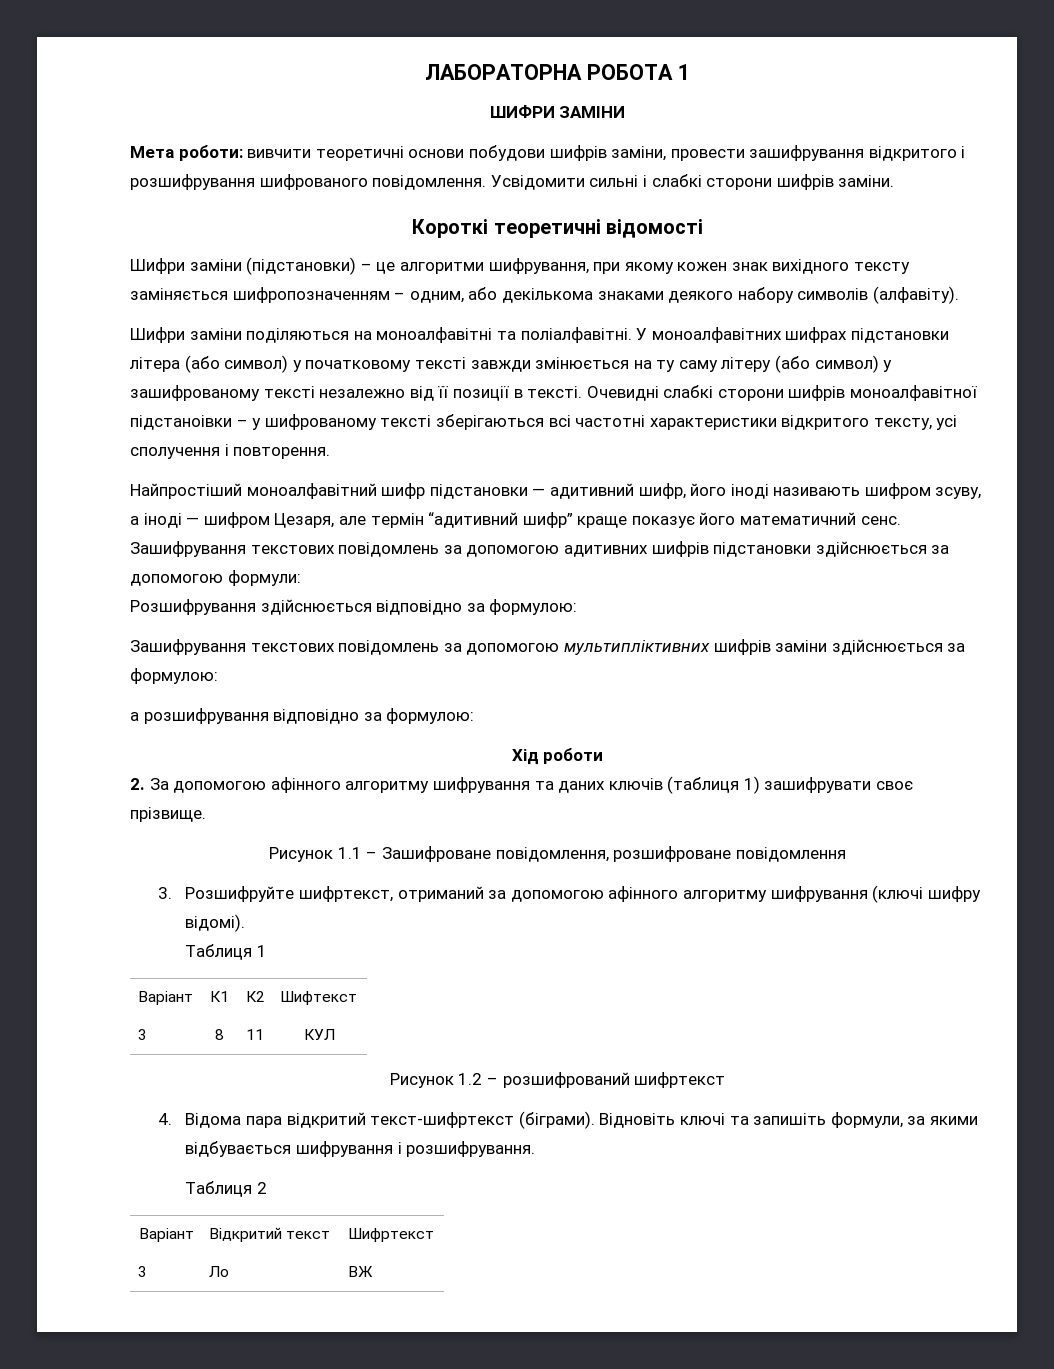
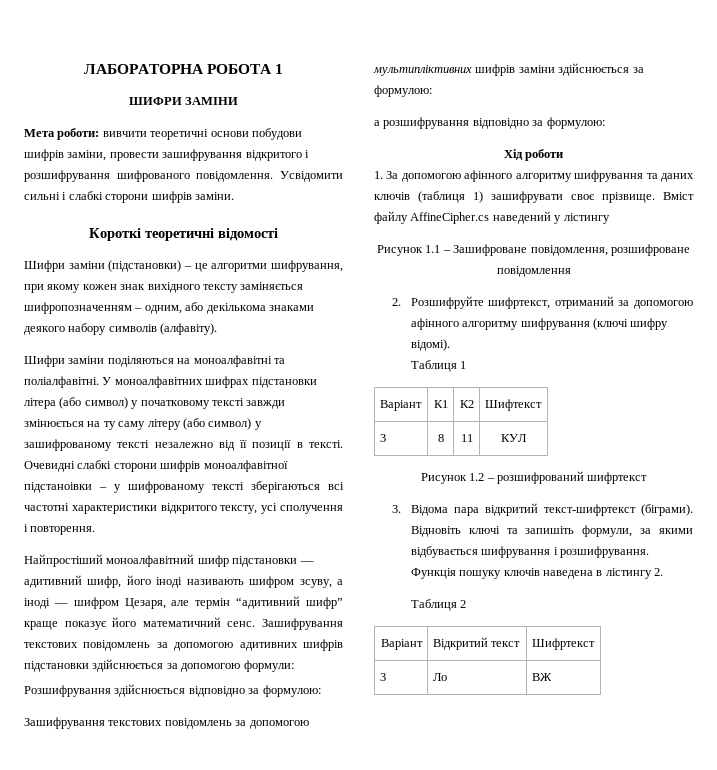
- 2. За допомогою афінного алгоритму шифрування та даних ключів (таблиця 1) зашифрувати своє прізвище.
+ 1. За допомогою афінного алгоритму шифрування та даних ключів (таблиця 1) зашифрувати своє прізвище. Вміст файлу AffineCipher.cs наведений у лістингу
- 3. Розшифруйте шифртекст, отриманий за допомогою афінного алгоритму шифрування (ключі шифру відомі).
+ 2. Розшифруйте шифртекст, отриманий за допомогою афінного алгоритму шифрування (ключі шифру відомі).
- 4. Відома пара відкритий текст-шифртекст (біграми).
+ 3. Відома пара відкритий текст-шифртекст (біграми).
+ Функція пошуку ключів наведена в лістингу 2.

